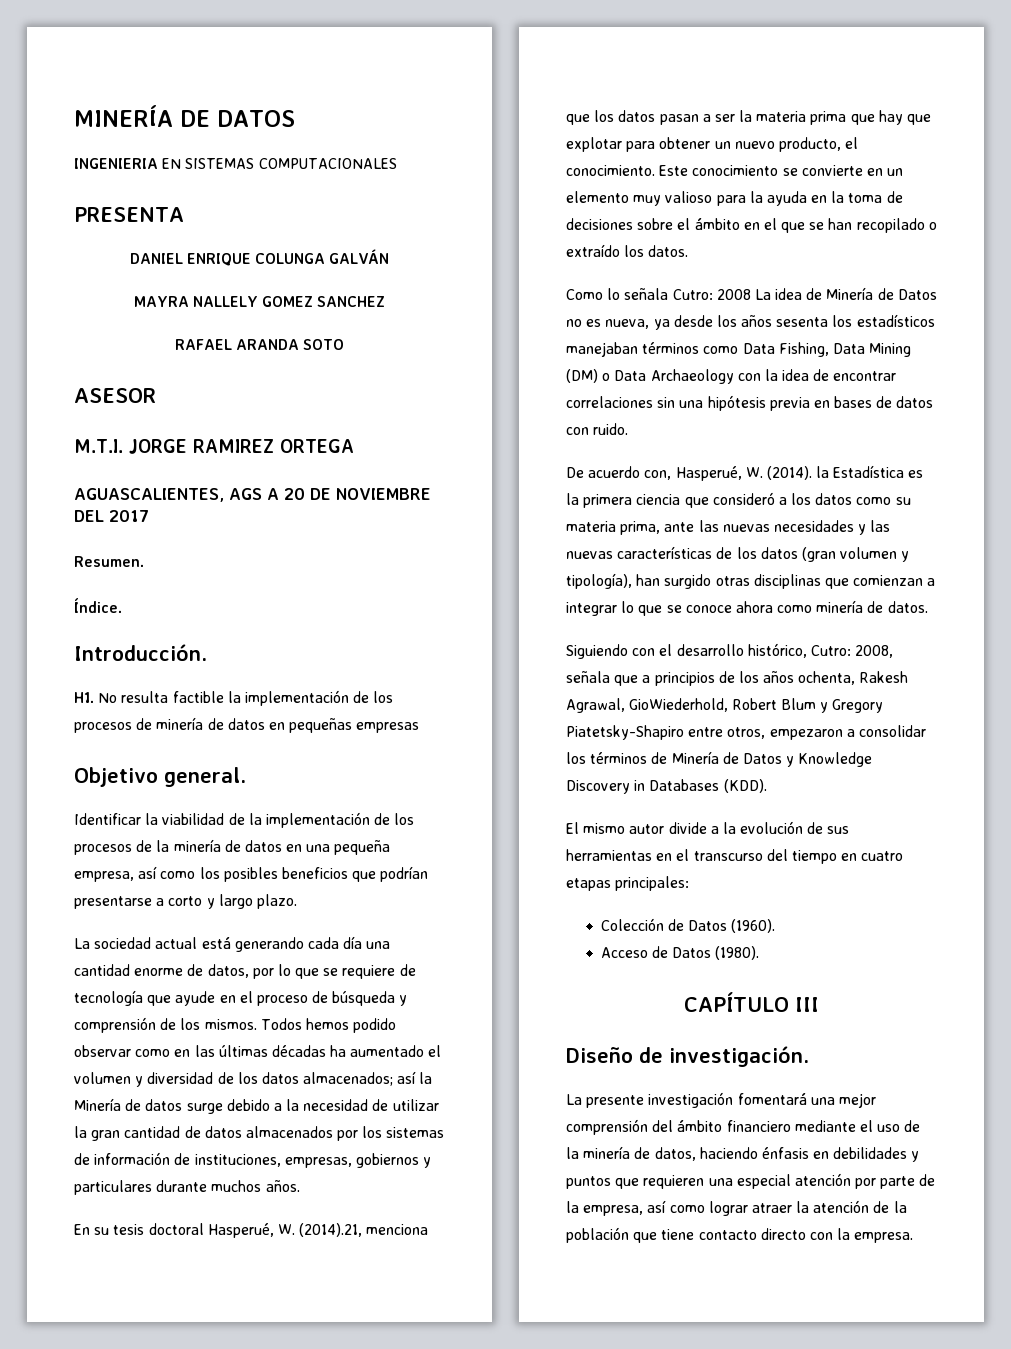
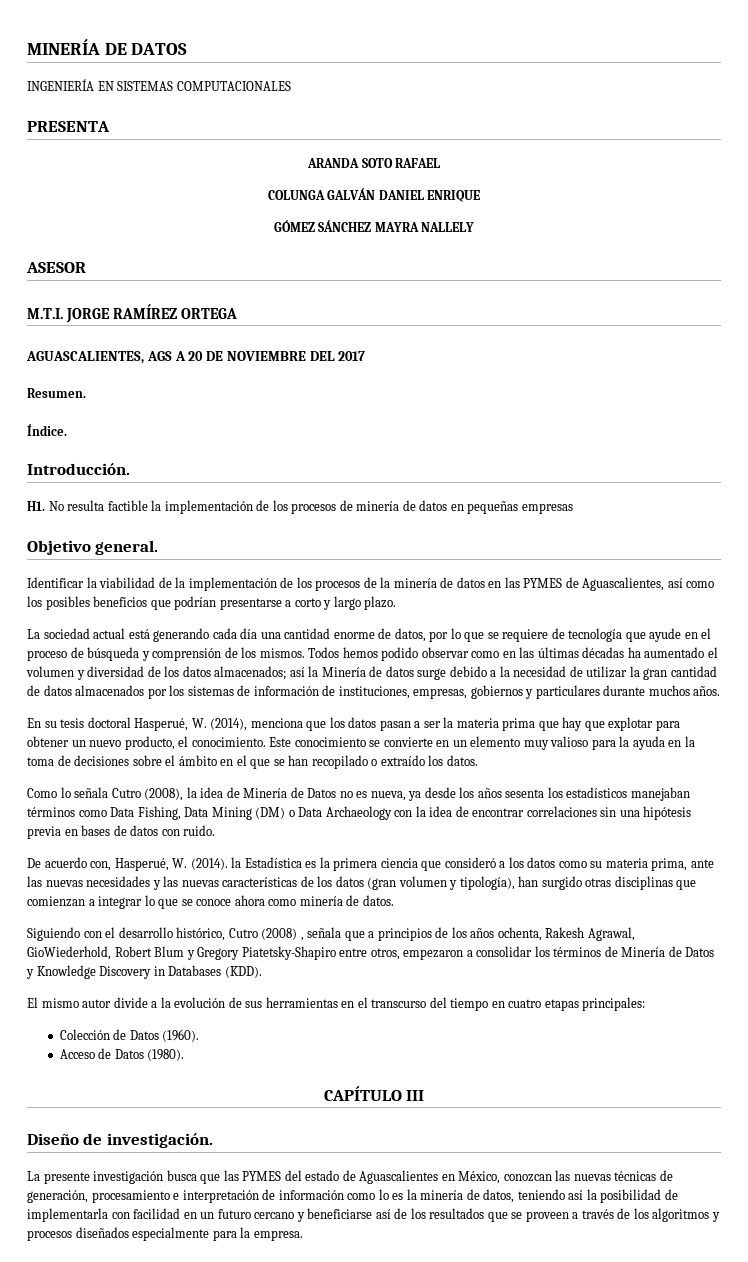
- INGENIERIA EN SISTEMAS COMPUTACIONALES
+ INGENIERÍA EN SISTEMAS COMPUTACIONALES
- DANIEL ENRIQUE COLUNGA GALVÁN
- MAYRA NALLELY GOMEZ SANCHEZ
- RAFAEL ARANDA SOTO
+ ARANDA SOTO RAFAEL
+ COLUNGA GALVÁN DANIEL ENRIQUE
+ GÓMEZ SÁNCHEZ MAYRA NALLELY
- M.T.I. JORGE RAMIREZ ORTEGA
+ M.T.I. JORGE RAMÍREZ ORTEGA
- Identificar la viabilidad de la implementación de los procesos de la minería de datos en una pequeña empresa, así como los posibles beneficios que podrían presentarse a corto y largo plazo.
+ Identificar la viabilidad de la implementación de los procesos de la minería de datos en las PYMES de Aguascalientes, así como los posibles beneficios que podrían presentarse a corto y largo plazo.
- En su tesis doctoral Hasperué, W. (2014).21, menciona que los datos pasan a ser la materia prima que hay que explotar para obtener un nuevo producto, el conocimiento.
+ En su tesis doctoral Hasperué, W. (2014), menciona que los datos pasan a ser la materia prima que hay que explotar para obtener un nuevo producto, el conocimiento.
- Como lo señala Cutro: 2008 La idea de Minería de Datos no es nueva, ya desde los años sesenta los estadísticos manejaban términos como Data Fishing, Data Mining (DM) o Data Archaeology con la idea de encontrar correlaciones sin una hipótesis previa en bases de datos con ruido.
+ Como lo señala Cutro (2008), la idea de Minería de Datos no es nueva, ya desde los años sesenta los estadísticos manejaban términos como Data Fishing, Data Mining (DM) o Data Archaeology con la idea de encontrar correlaciones sin una hipótesis previa en bases de datos con ruido.
- Siguiendo con el desarrollo histórico, Cutro: 2008, señala que a principios de los años ochenta, Rakesh Agrawal, GioWiederhold, Robert Blum y Gregory Piatetsky-Shapiro entre otros, empezaron a consolidar los términos de Minería de Datos y Knowledge Discovery in Databases (KDD).
+ Siguiendo con el desarrollo histórico, Cutro (2008) , señala que a principios de los años ochenta, Rakesh Agrawal, GioWiederhold, Robert Blum y Gregory Piatetsky-Shapiro entre otros, empezaron a consolidar los términos de Minería de Datos y Knowledge Discovery in Databases (KDD).
- La presente investigación fomentará una mejor comprensión del ámbito financiero mediante el uso de la minería de datos, haciendo énfasis en debilidades y puntos que requieren una especial atención por parte de la empresa, así como lograr atraer la atención de la población que tiene contacto directo con la empresa.
+ La presente investigación busca que las PYMES del estado de Aguascalientes en México, conozcan las nuevas técnicas de generación, procesamiento e interpretación de información como lo es la minería de datos, teniendo así la posibilidad de implementarla con facilidad en un futuro cercano y beneficiarse así de los resultados que se proveen a través de los algoritmos y procesos diseñados especialmente para la empresa.

